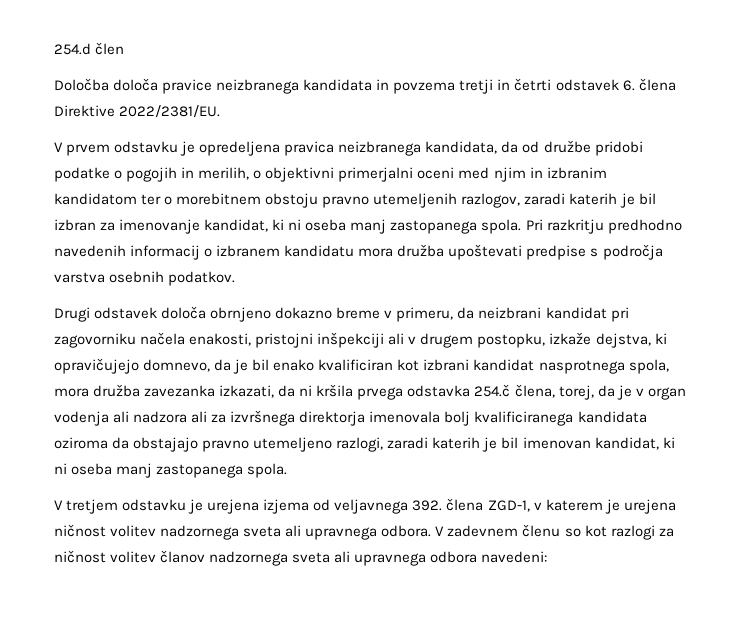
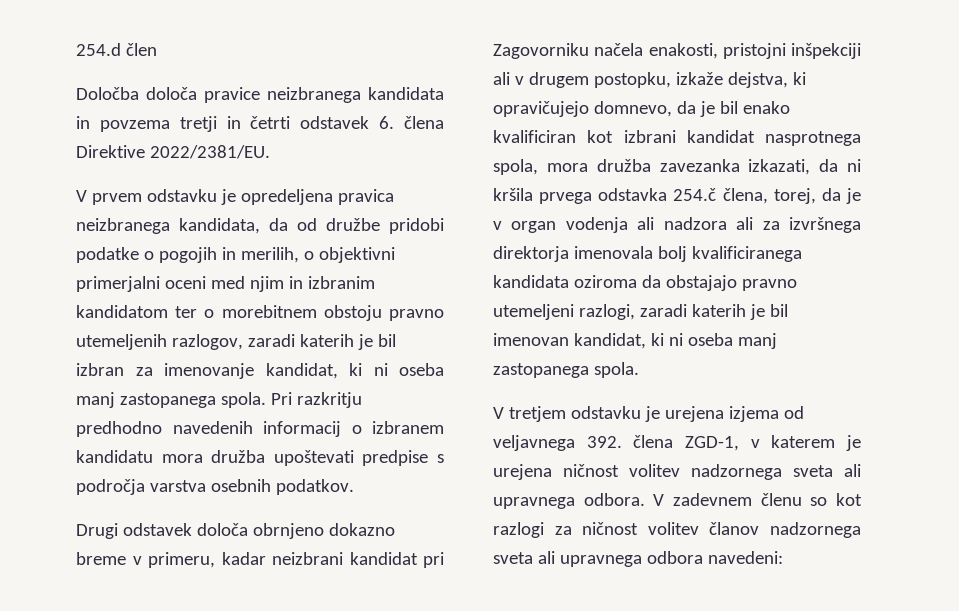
- Drugi odstavek določa obrnjeno dokazno breme v primeru, da neizbrani kandidat pri zagovorniku načela enakosti, pristojni inšpekciji ali v drugem postopku, izkaže dejstva, ki opravičujejo domnevo, da je bil enako kvalificiran kot izbrani kandidat nasprotnega spola, mora družba zavezanka izkazati, da ni kršila prvega odstavka 254.č člena, torej, da je v organ vodenja ali nadzora ali za izvršnega direktorja imenovala bolj kvalificiranega kandidata oziroma da obstajajo pravno utemeljeno razlogi, zaradi katerih je bil imenovan kandidat, ki ni oseba manj zastopanega spola.
+ Drugi odstavek določa obrnjeno dokazno breme v primeru, kadar neizbrani kandidat pri Zagovorniku načela enakosti, pristojni inšpekciji ali v drugem postopku, izkaže dejstva, ki opravičujejo domnevo, da je bil enako kvalificiran kot izbrani kandidat nasprotnega spola, mora družba zavezanka izkazati, da ni kršila prvega odstavka 254.č člena, torej, da je v organ vodenja ali nadzora ali za izvršnega direktorja imenovala bolj kvalificiranega kandidata oziroma da obstajajo pravno utemeljeni razlogi, zaradi katerih je bil imenovan kandidat, ki ni oseba manj zastopanega spola.

